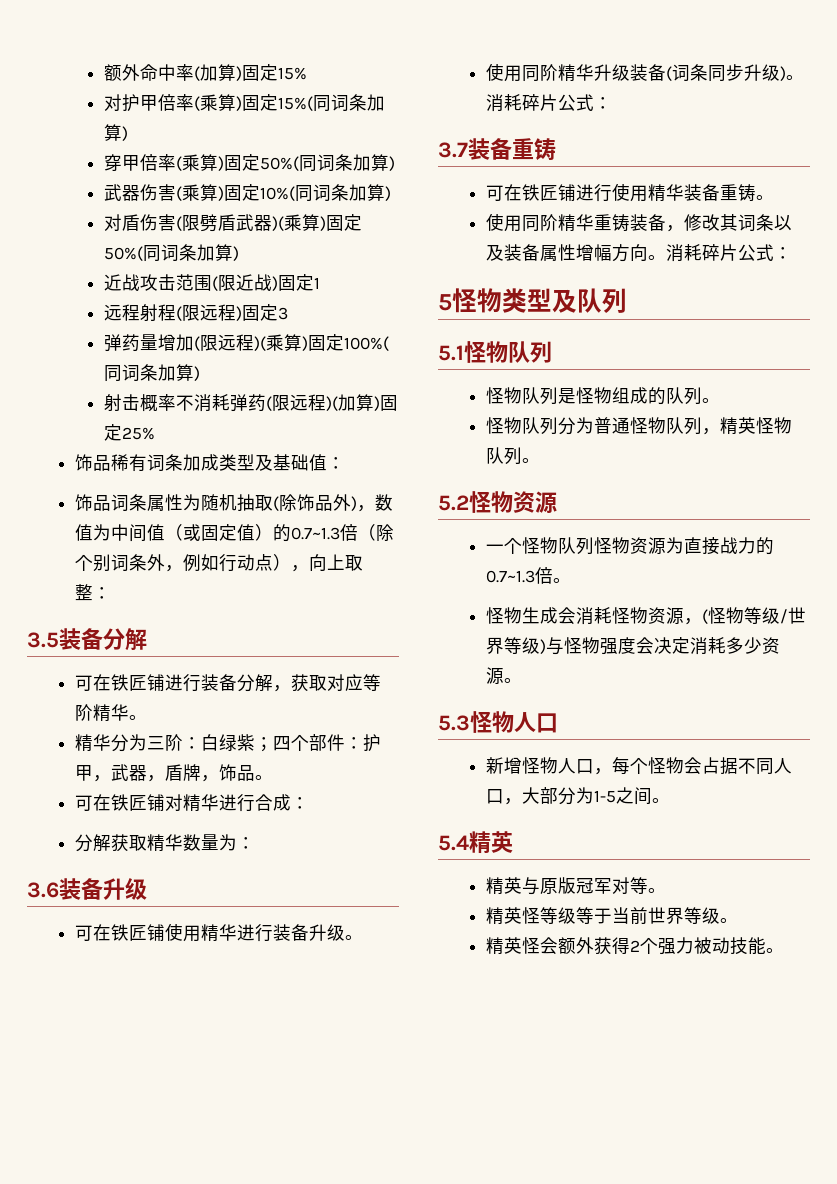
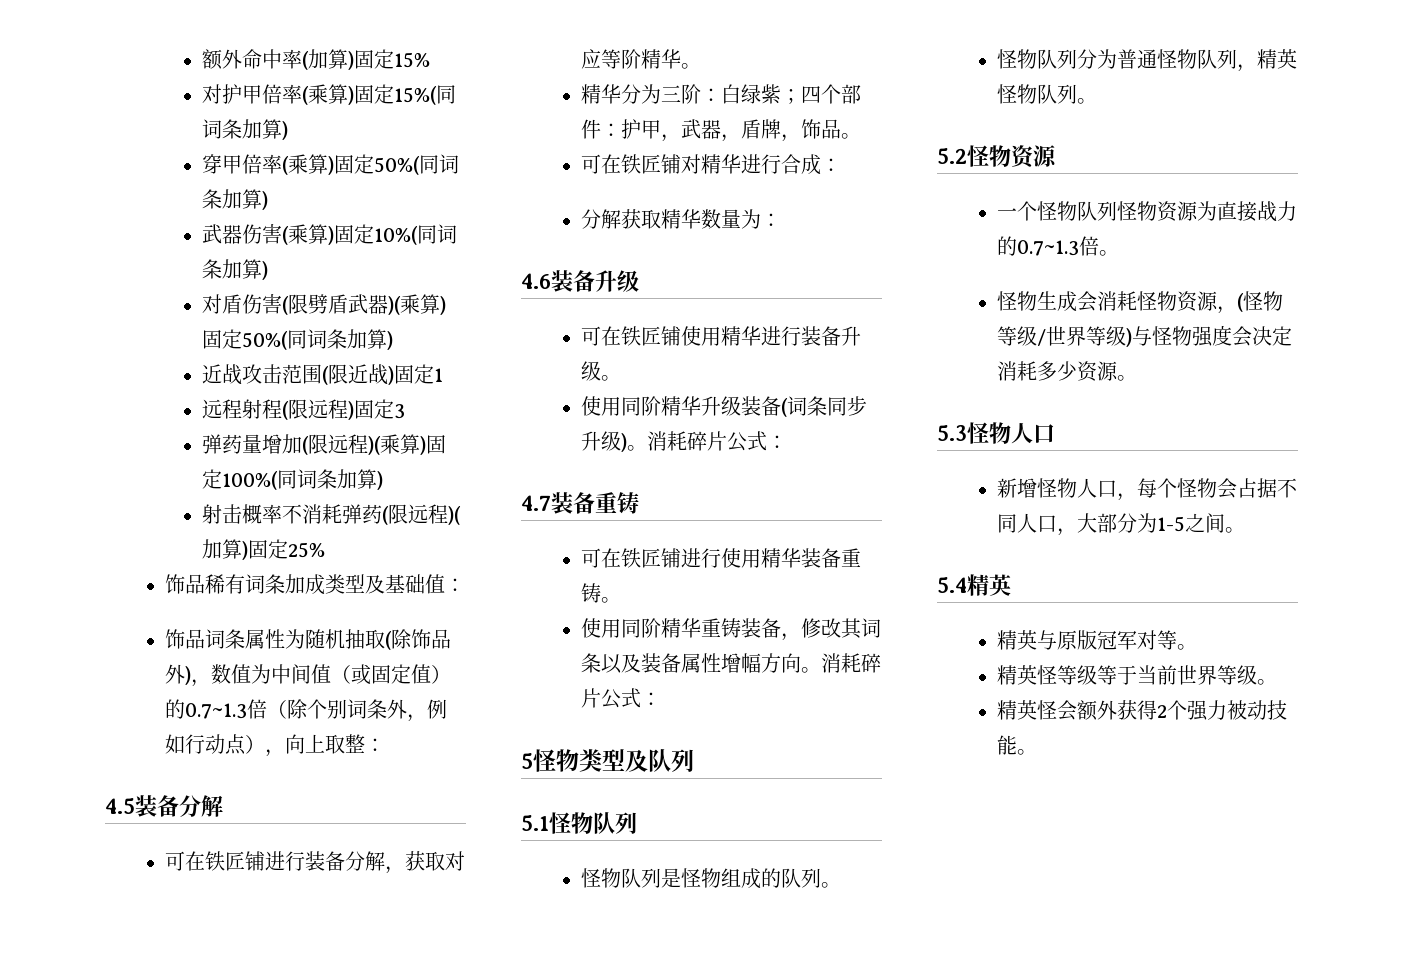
- 3.5装备分解
+ 4.5装备分解
- 3.6装备升级
+ 4.6装备升级
- 3.7装备重铸
+ 4.7装备重铸

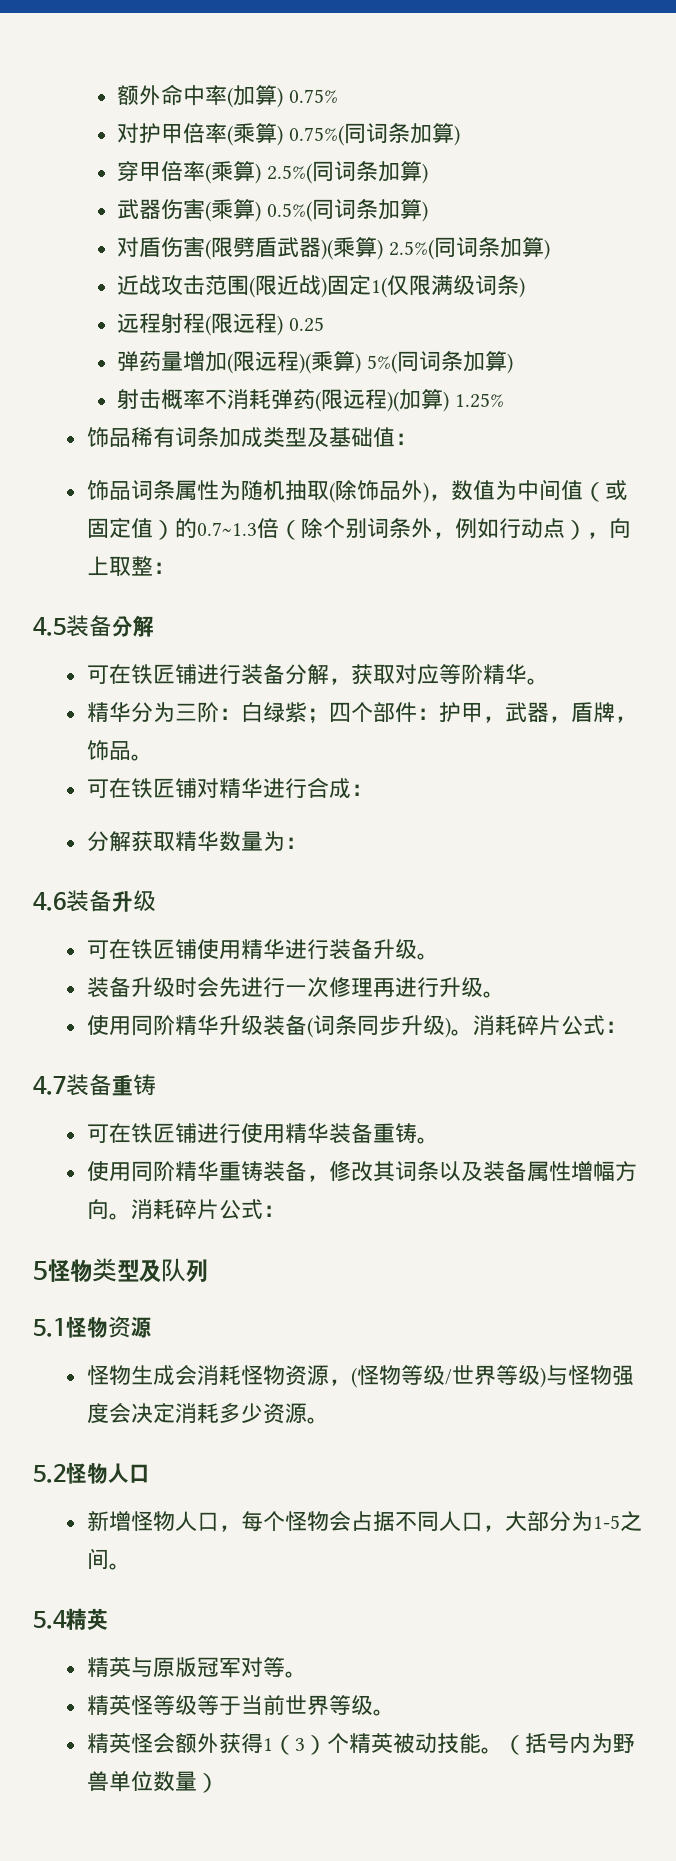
- 额外命中率(加算)固定15%
+ 额外命中率(加算) 0.75%
- 对护甲倍率(乘算)固定15%(同词条加算)
+ 对护甲倍率(乘算) 0.75%(同词条加算)
- 穿甲倍率(乘算)固定50%(同词条加算)
+ 穿甲倍率(乘算) 2.5%(同词条加算)
- 武器伤害(乘算)固定10%(同词条加算)
+ 武器伤害(乘算) 0.5%(同词条加算)
- 对盾伤害(限劈盾武器)(乘算)固定50%(同词条加算)
+ 对盾伤害(限劈盾武器)(乘算) 2.5%(同词条加算)
- 近战攻击范围(限近战)固定1
+ 近战攻击范围(限近战)固定1(仅限满级词条)
- 远程射程(限远程)固定3
+ 远程射程(限远程) 0.25
- 弹药量增加(限远程)(乘算)固定100%(同词条加算)
+ 弹药量增加(限远程)(乘算) 5%(同词条加算)
- 射击概率不消耗弹药(限远程)(加算)固定25%
+ 射击概率不消耗弹药(限远程)(加算) 1.25%
+ 装备升级时会先进行一次修理再进行升级。
- 5.1怪物队列
- 怪物队列是怪物组成的队列。
- 怪物队列分为普通怪物队列，精英怪物队列。
- 5.2怪物资源
- 一个怪物队列怪物资源为直接战力的0.7~1.3倍。
+ 5.1怪物资源
- 5.3怪物人口
+ 5.2怪物人口
- 精英怪会额外获得2个强力被动技能。
+ 精英怪会额外获得1（3）个精英被动技能。（括号内为野兽单位数量）

